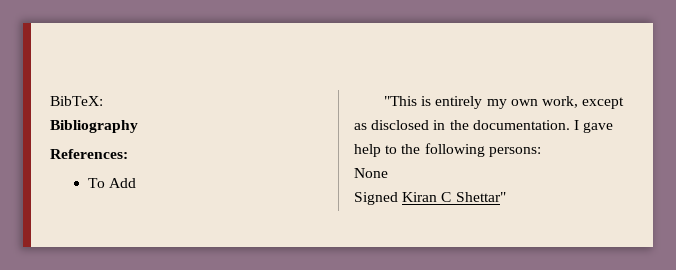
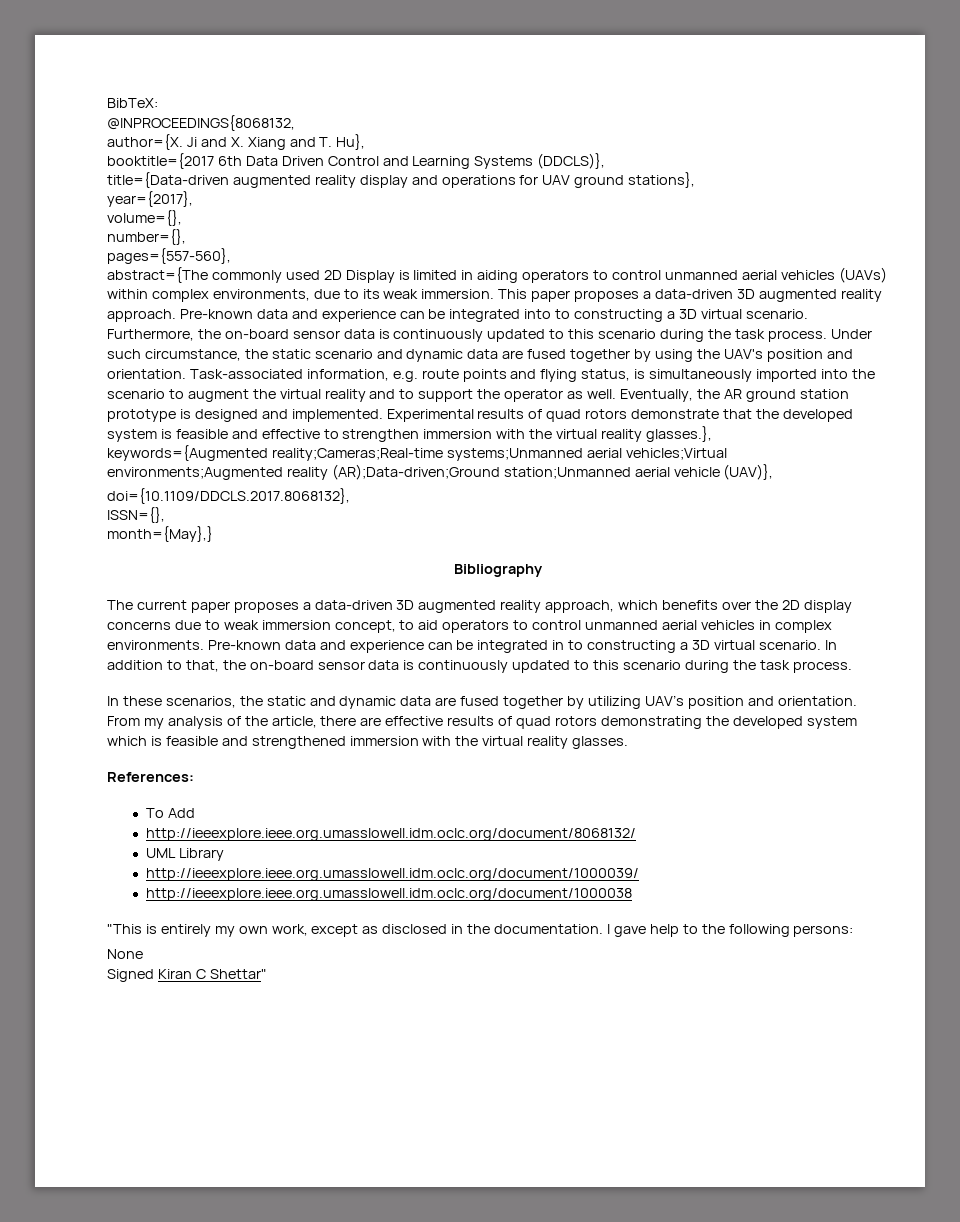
+ @INPROCEEDINGS{8068132,
+ author={X. Ji and X. Xiang and T. Hu},
+ booktitle={2017 6th Data Driven Control and Learning Systems (DDCLS)},
+ title={Data-driven augmented reality display and operations for UAV ground stations},
+ year={2017},
+ volume={},
+ number={},
+ pages={557-560},
+ abstract={The commonly used 2D Display is limited in aiding operators to control unmanned aerial vehicles (UAVs) within complex environments, due to its weak immersion. This paper proposes a data-driven 3D augmented reality approach. Pre-known data and experience can be integrated into to constructing a 3D virtual scenario. Furthermore, the on-board sensor data is continuously updated to this scenario during the task process. Under such circumstance, the static scenario and dynamic data are fused together by using the UAV's position and orientation. Task-associated information, e.g. route points and flying status, is simultaneously imported into the scenario to augment the virtual reality and to support the operator as well. Eventually, the AR ground station prototype is designed and implemented. Experimental results of quad rotors demonstrate that the developed system is feasible and effective to strengthen immersion with the virtual reality glasses.},
+ keywords={Augmented reality;Cameras;Real-time systems;Unmanned aerial vehicles;Virtual environments;Augmented reality (AR);Data-driven;Ground station;Unmanned aerial vehicle (UAV)},
+ doi={10.1109/DDCLS.2017.8068132},
+ ISSN={},
+ month={May},}
  Bibliography
+ The current paper proposes a data-driven 3D augmented reality approach, which benefits over the 2D display concerns due to weak immersion concept, to aid operators to control unmanned aerial vehicles in complex environments. Pre-known data and experience can be integrated in to constructing a 3D virtual scenario. In addition to that, the on-board sensor data is continuously updated to this scenario during the task process.
+ In these scenarios, the static and dynamic data are fused together by utilizing UAV’s position and orientation. From my analysis of the article, there are effective results of quad rotors demonstrating the developed system which is feasible and strengthened immersion with the virtual reality glasses.
  References:
  To Add
+ http://ieeexplore.ieee.org.umasslowell.idm.oclc.org/document/8068132/
+ UML Library
+ http://ieeexplore.ieee.org.umasslowell.idm.oclc.org/document/1000039/
+ http://ieeexplore.ieee.org.umasslowell.idm.oclc.org/document/1000038

